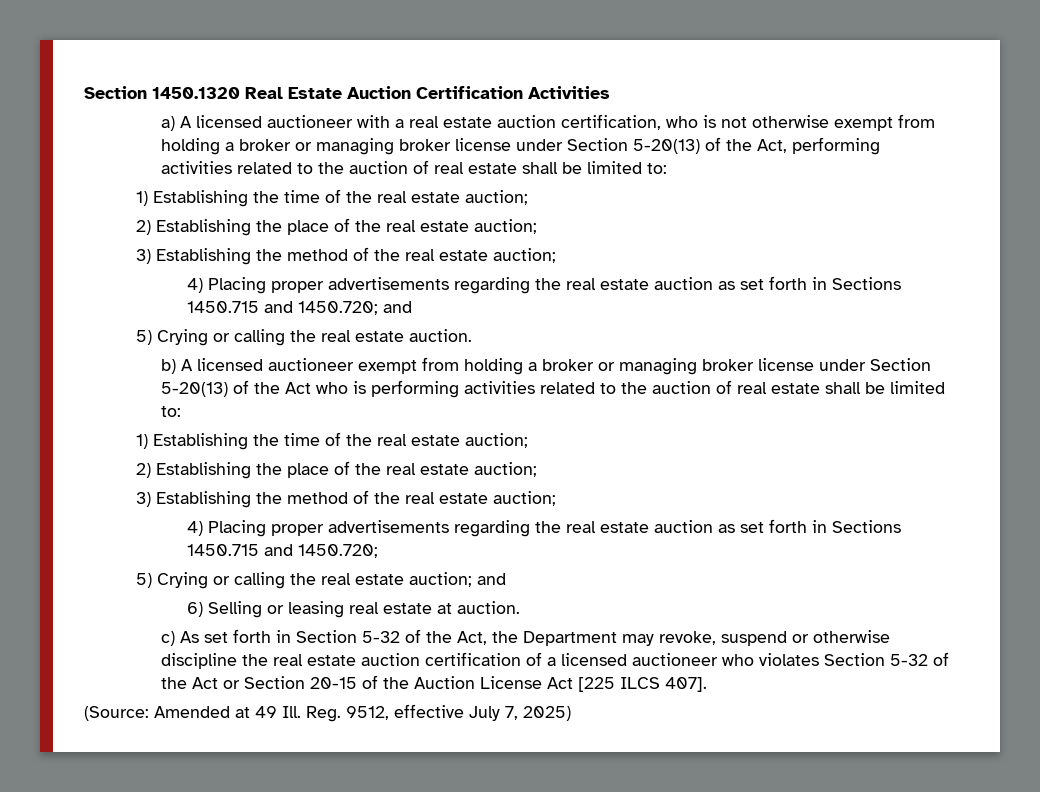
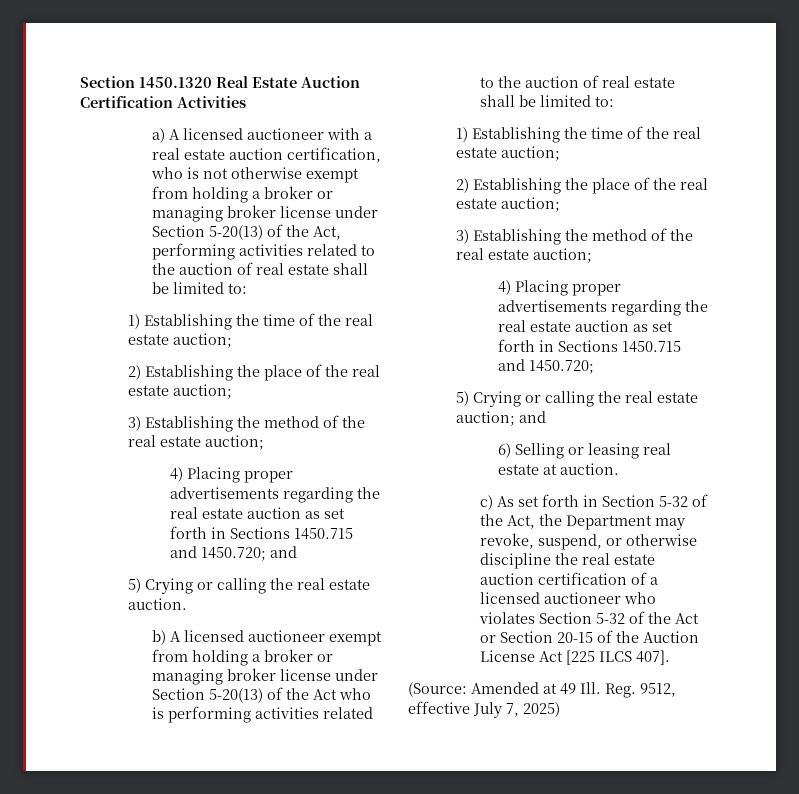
- c) As set forth in Section 5-32 of the Act, the Department may revoke, suspend or otherwise discipline the real estate auction certification of a licensed auctioneer who violates Section 5-32 of the Act or Section 20-15 of the Auction License Act [225 ILCS 407].
+ c) As set forth in Section 5-32 of the Act, the Department may revoke, suspend, or otherwise discipline the real estate auction certification of a licensed auctioneer who violates Section 5-32 of the Act or Section 20-15 of the Auction License Act [225 ILCS 407].

